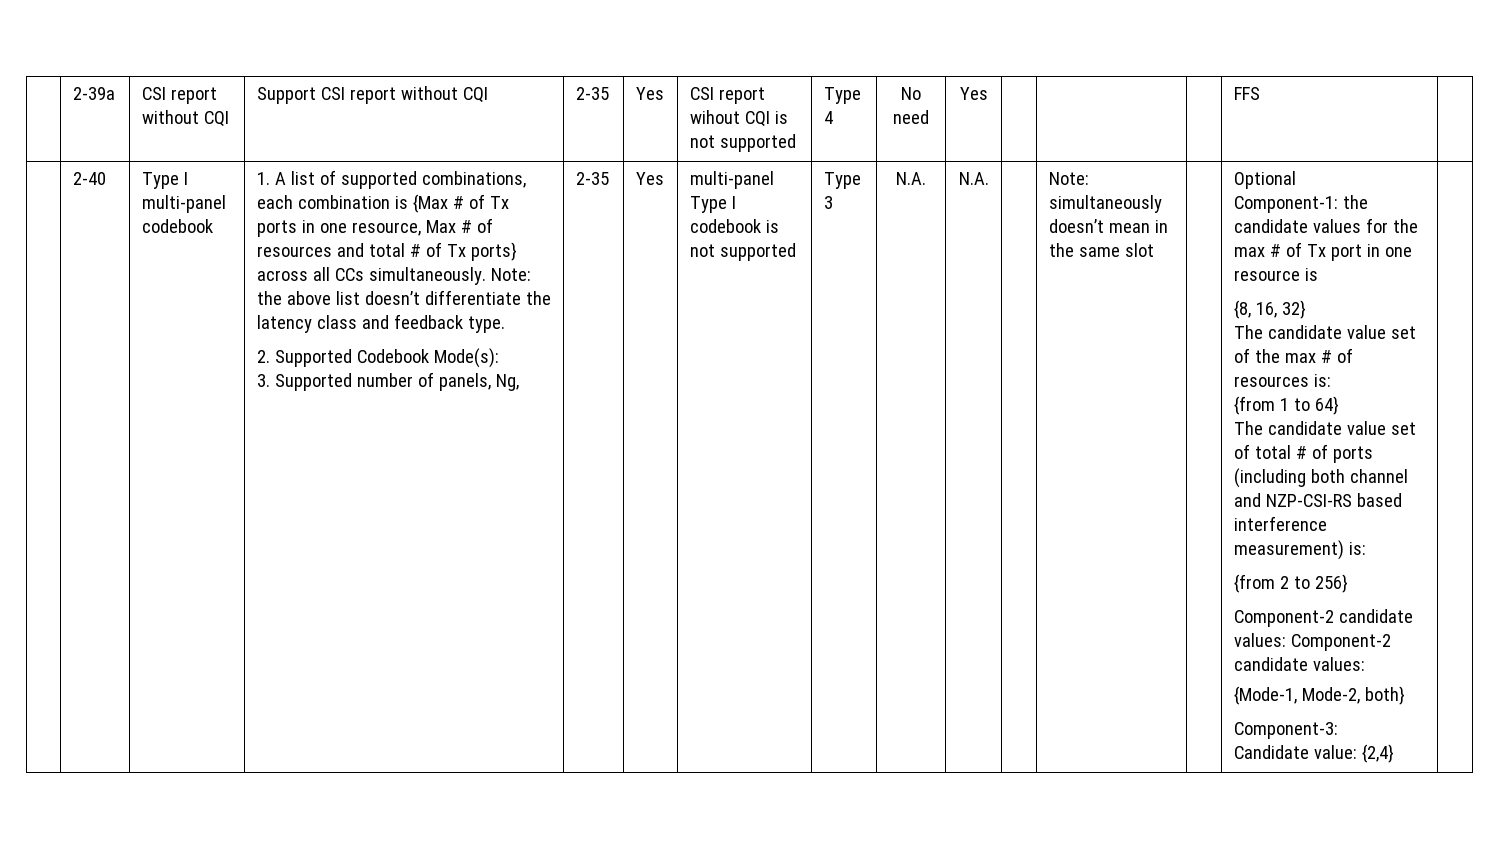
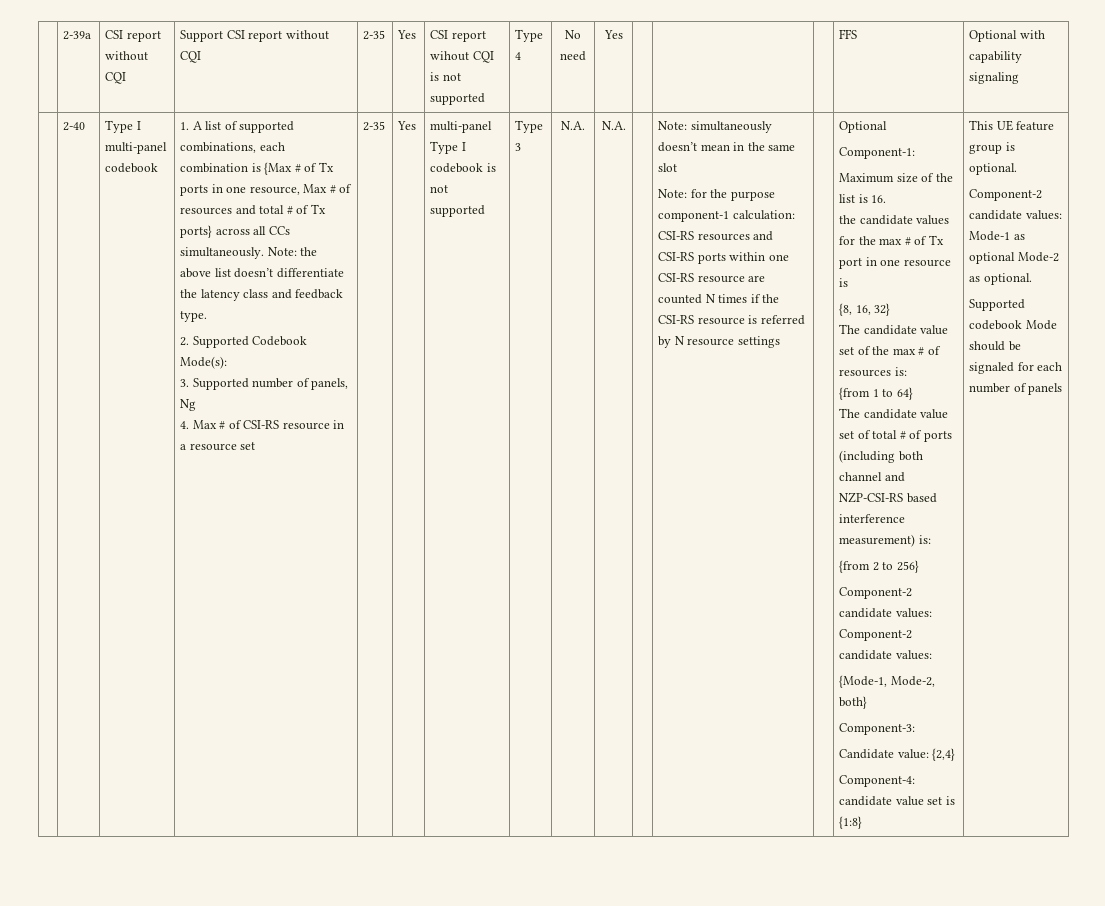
- | 2-39a | CSI report without CQI | Support CSI report without CQI | 2-35 | Yes | CSI report wihout CQI is not supported | Type 4 | No need | Yes | | | | FFS |
+ | 2-39a | CSI report without CQI | Support CSI report without CQI | 2-35 | Yes | CSI report wihout CQI is not supported | Type 4 | No need | Yes | | | | FFS | Optional with capability signaling
- 3. Supported number of panels, Ng,
+ 3. Supported number of panels, Ng
+ 4. Max # of CSI-RS resource in a resource set
- Optional
- Component-1: the candidate values for the max # of Tx port in one resource is
+ Note: for the purpose component-1 calculation: CSI-RS resources and CSI-RS ports within one CSI-RS resource are counted N times if the CSI-RS resource is referred by N resource settings | | Optional
+ Component-1:
+ Maximum size of the list is 16.
+ the candidate values for the max # of Tx port in one resource is
+ Component-4: candidate value set is {1:8} | This UE feature group is optional.
+ Component-2 candidate values: Mode-1 as optional Mode-2 as optional.
+ Supported codebook Mode should be signaled for each number of panels

